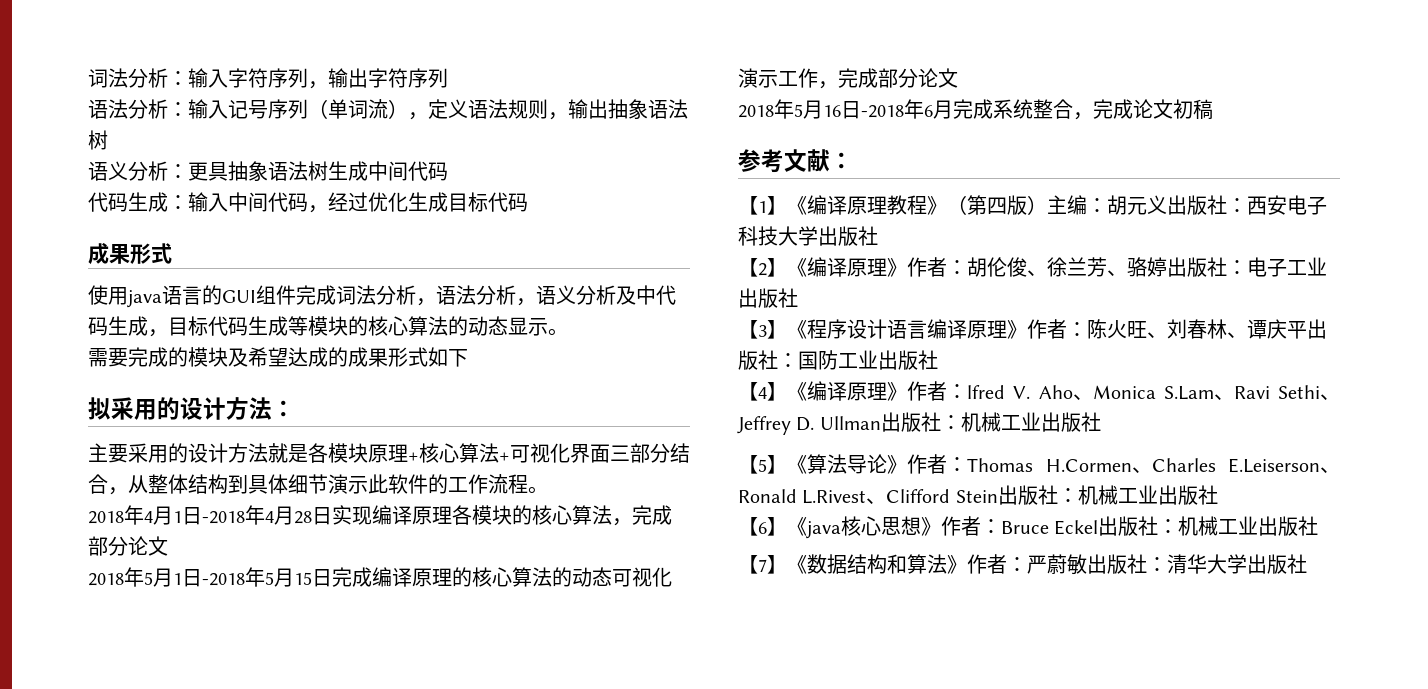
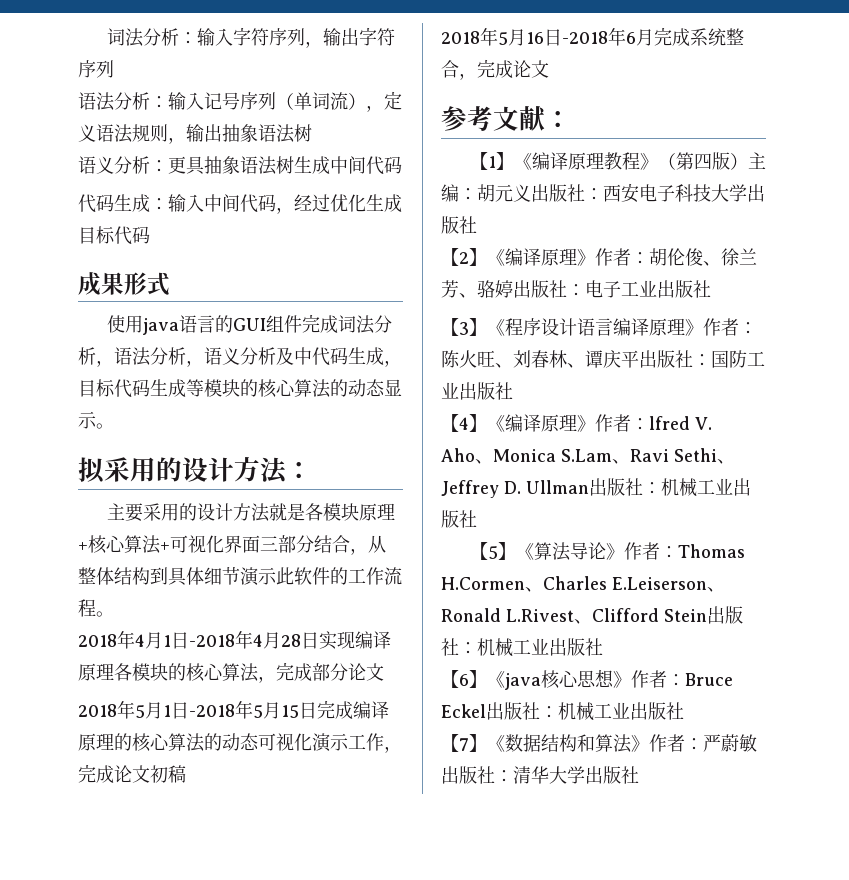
- 需要完成的模块及希望达成的成果形式如下
- 2018年5月1日-2018年5月15日完成编译原理的核心算法的动态可视化演示工作，完成部分论文
+ 2018年5月1日-2018年5月15日完成编译原理的核心算法的动态可视化演示工作，完成论文初稿
- 2018年5月16日-2018年6月完成系统整合，完成论文初稿
+ 2018年5月16日-2018年6月完成系统整合，完成论文

